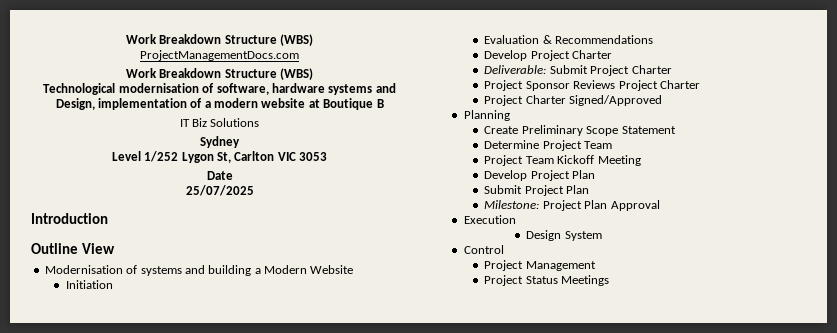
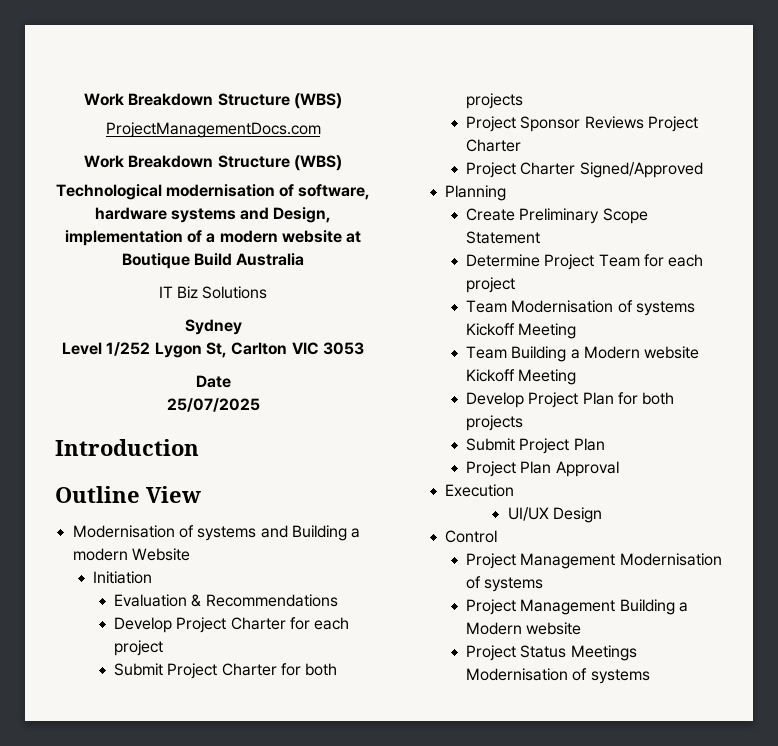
- Technological modernisation of software, hardware systems and Design, implementation of a modern website at Boutique B
+ Technological modernisation of software, hardware systems and Design, implementation of a modern website at Boutique Build Australia
- Modernisation of systems and building a Modern Website
+ Modernisation of systems and Building a modern Website
- Develop Project Charter
- Deliverable: Submit Project Charter
+ Develop Project Charter for each project
+ Submit Project Charter for both projects
- Determine Project Team
- Project Team Kickoff Meeting
+ Determine Project Team for each project
+ Team Modernisation of systems Kickoff Meeting
+ Team Building a Modern website Kickoff Meeting
- Develop Project Plan
+ Develop Project Plan for both projects
- Milestone: Project Plan Approval
+ Project Plan Approval
- Design System
+ UI/UX Design
- Project Management
+ Project Management Modernisation of systems
+ Project Management Building a Modern website
- Project Status Meetings
+ Project Status Meetings Modernisation of systems

